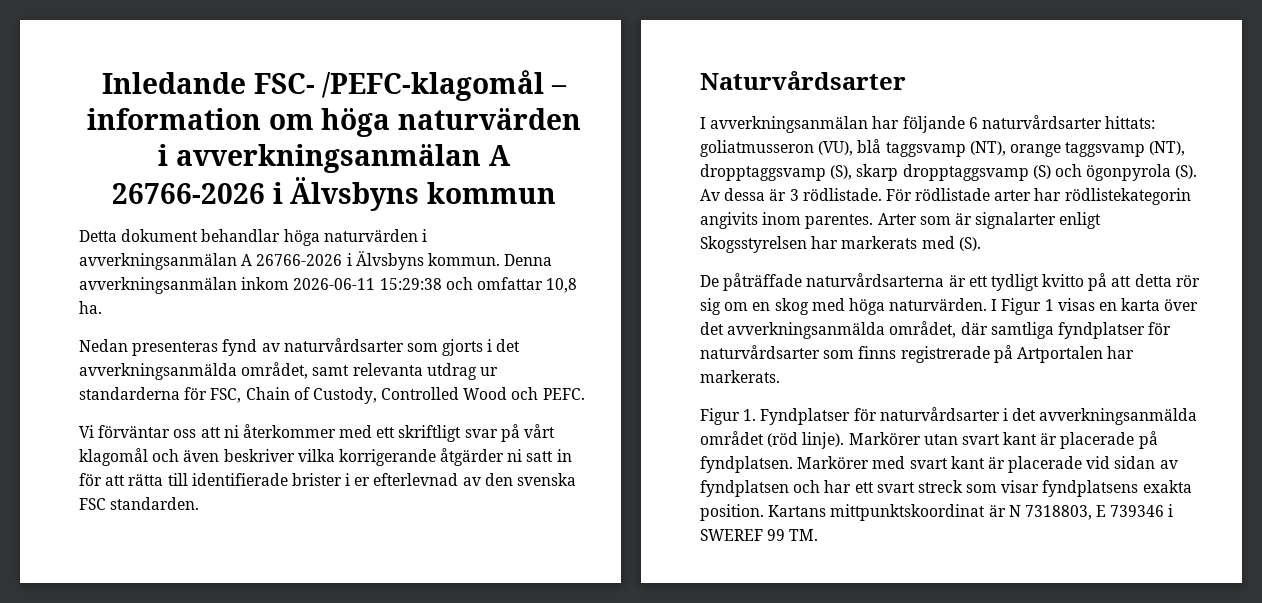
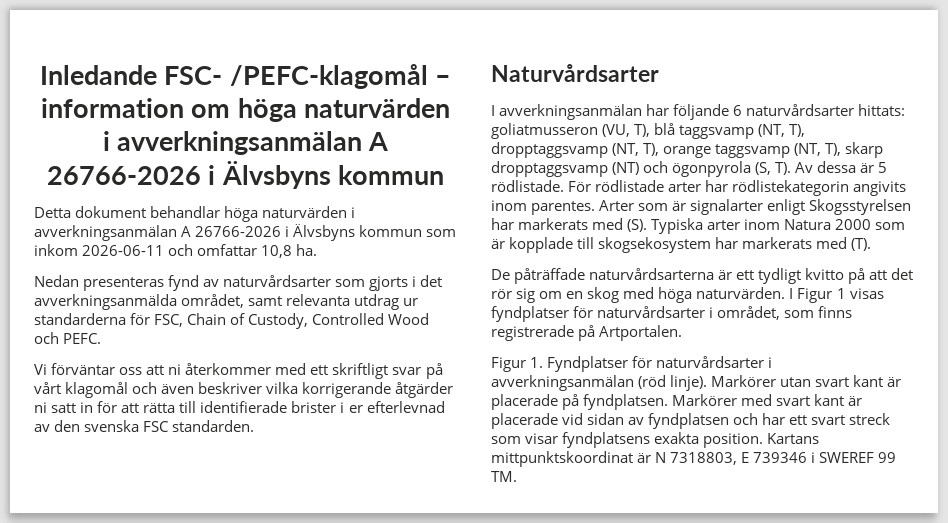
- Detta dokument behandlar höga naturvärden i avverkningsanmälan A 26766-2026 i Älvsbyns kommun. Denna avverkningsanmälan inkom 2026-06-11 15:29:38 och omfattar 10,8 ha.
+ Detta dokument behandlar höga naturvärden i avverkningsanmälan A 26766-2026 i Älvsbyns kommun som inkom 2026-06-11 och omfattar 10,8 ha.
- I avverkningsanmälan har följande 6 naturvårdsarter hittats: goliatmusseron (VU), blå taggsvamp (NT), orange taggsvamp (NT), dropptaggsvamp (S), skarp dropptaggsvamp (S) och ögonpyrola (S). Av dessa är 3 rödlistade.
+ I avverkningsanmälan har följande 6 naturvårdsarter hittats: goliatmusseron (VU, T), blå taggsvamp (NT, T), dropptaggsvamp (NT, T), orange taggsvamp (NT, T), skarp dropptaggsvamp (NT) och ögonpyrola (S, T). Av dessa är 5 rödlistade.
- Arter som är signalarter enligt Skogsstyrelsen har markerats med (S).
+ Arter som är signalarter enligt Skogsstyrelsen har markerats med (S). Typiska arter inom Natura 2000 som är kopplade till skogsekosystem har markerats med (T).
- De påträffade naturvårdsarterna är ett tydligt kvitto på att detta rör sig om en skog med höga naturvärden.
+ De påträffade naturvårdsarterna är ett tydligt kvitto på att det rör sig om en skog med höga naturvärden.
- I Figur 1 visas en karta över det avverkningsanmälda området, där samtliga fyndplatser för naturvårdsarter som finns registrerade på Artportalen har markerats.
+ I Figur 1 visas fyndplatser för naturvårdsarter i området, som finns registrerade på Artportalen.
- Figur 1. Fyndplatser för naturvårdsarter i det avverkningsanmälda området (röd linje).
+ Figur 1. Fyndplatser för naturvårdsarter i avverkningsanmälan (röd linje).

